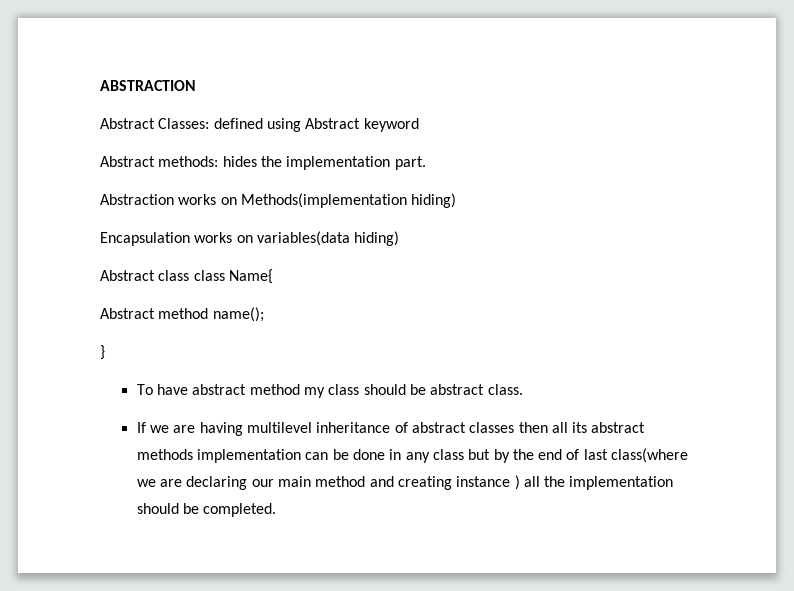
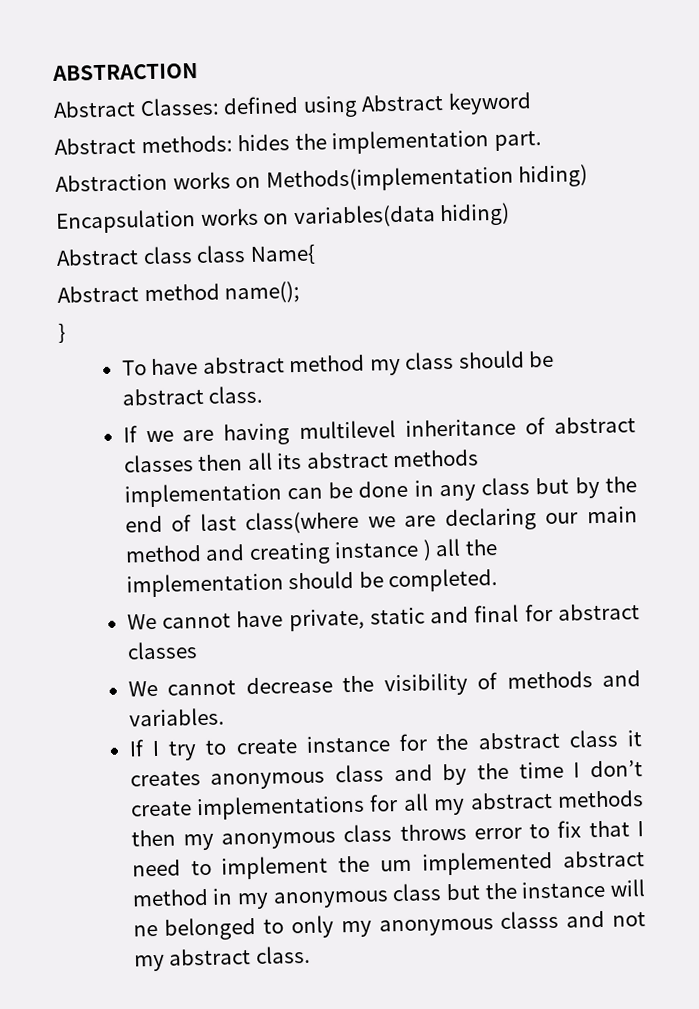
+ We cannot have private, static and final for abstract classes
+ We cannot decrease the visibility of methods and variables.
+ If I try to create instance for the abstract class it creates anonymous class and by the time I don’t create implementations for all my abstract methods then my anonymous class throws error to fix that I need to implement the um implemented abstract method in my anonymous class but the instance will ne belonged to only my anonymous classs and not my abstract class.

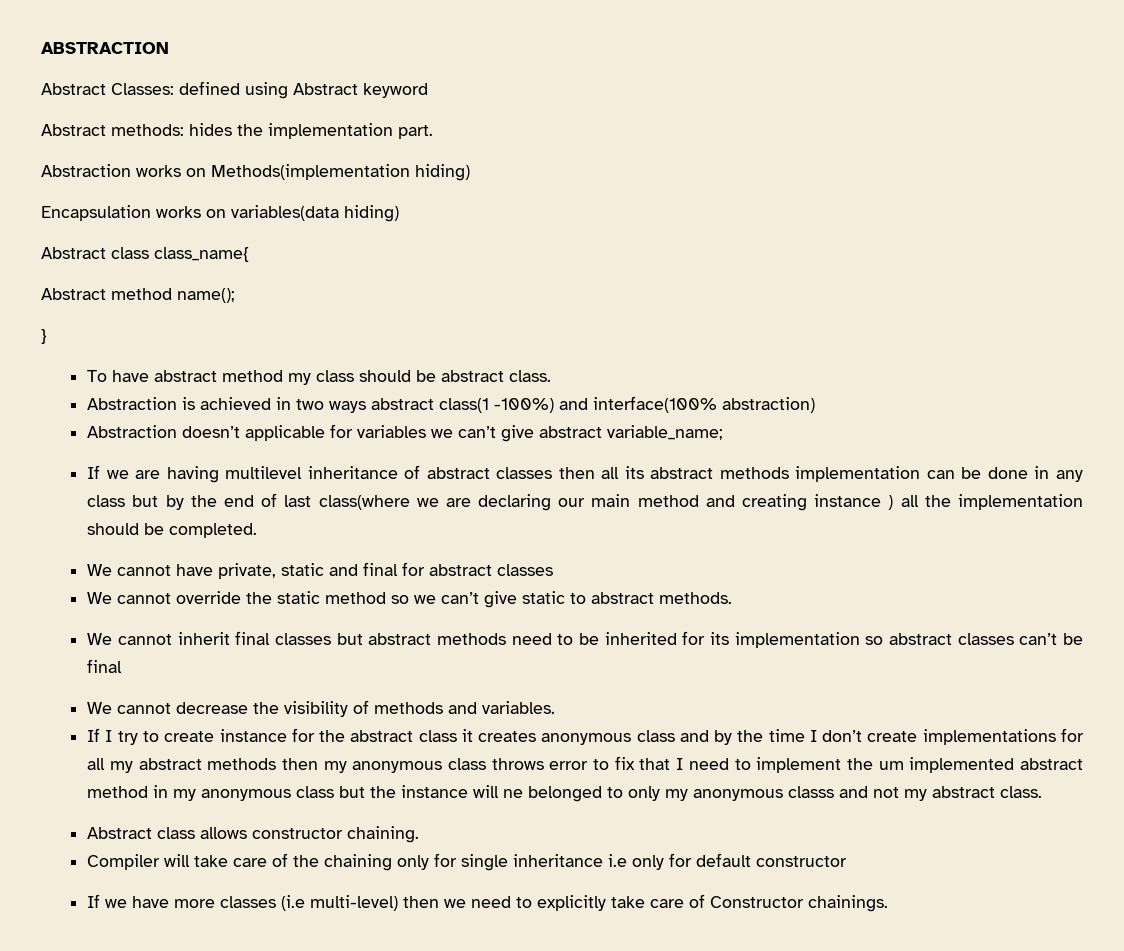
- Abstract class class Name{
+ Abstract class class_name{
+ Abstraction is achieved in two ways abstract class(1 -100%) and interface(100% abstraction)
+ Abstraction doesn’t applicable for variables we can’t give abstract variable_name;
+ We cannot override the static method so we can’t give static to abstract methods.
+ We cannot inherit final classes but abstract methods need to be inherited for its implementation so abstract classes can’t be final
+ Abstract class allows constructor chaining.
+ Compiler will take care of the chaining only for single inheritance i.e only for default constructor
+ If we have more classes (i.e multi-level) then we need to explicitly take care of Constructor chainings.

